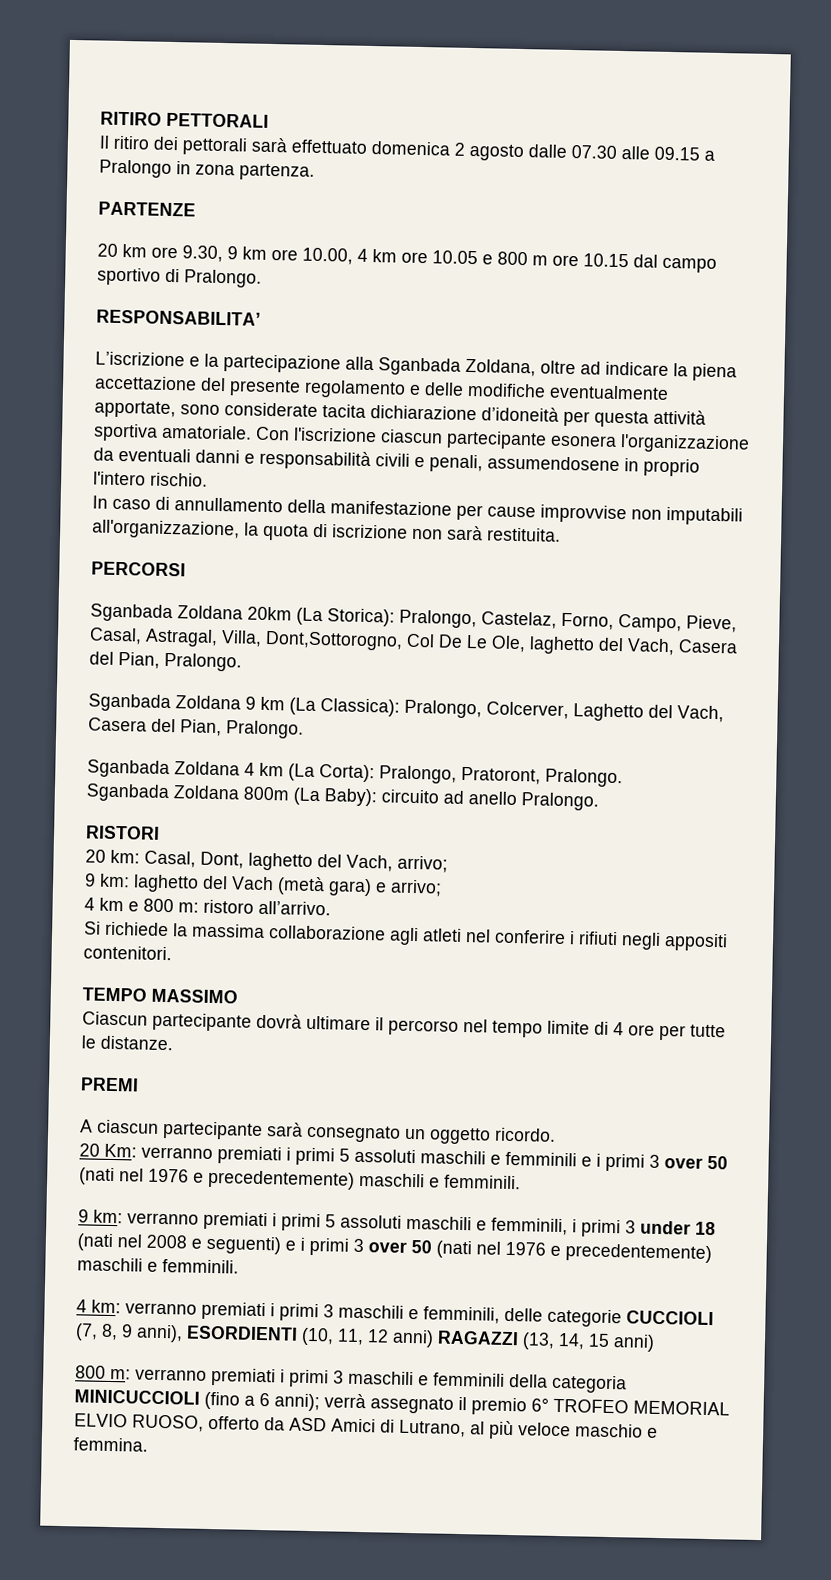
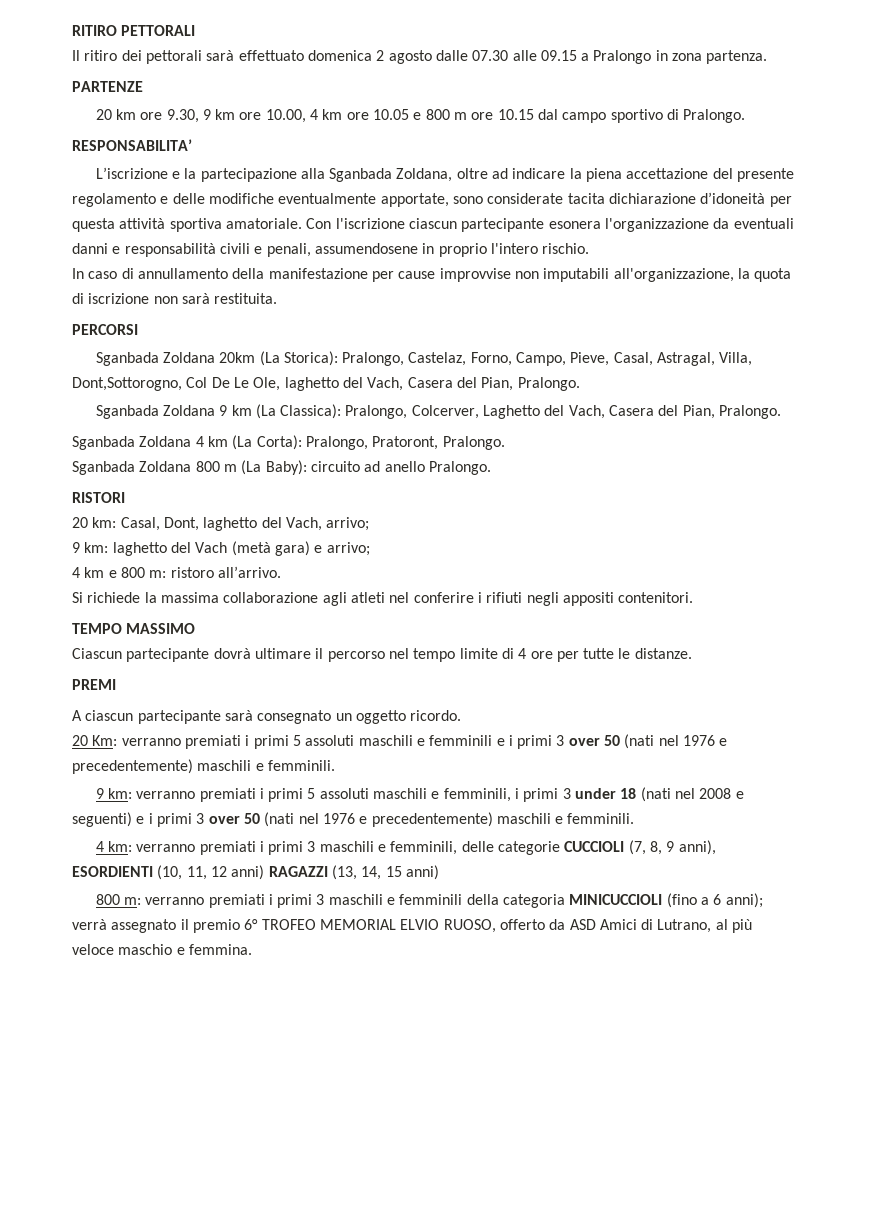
- Sganbada Zoldana 800m (La Baby): circuito ad anello Pralongo.
+ Sganbada Zoldana 800 m (La Baby): circuito ad anello Pralongo.

